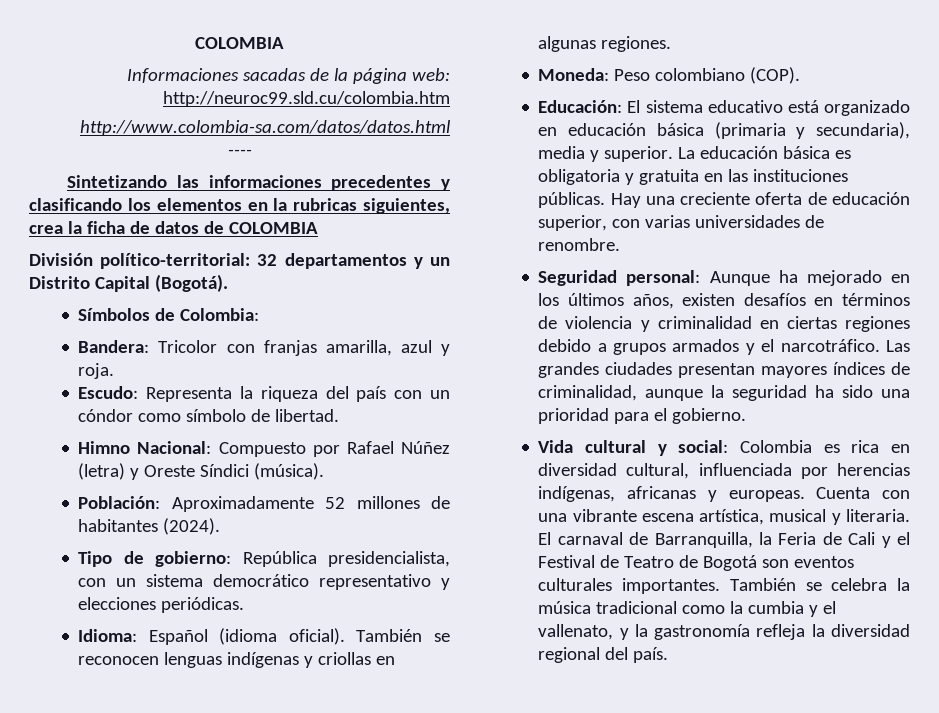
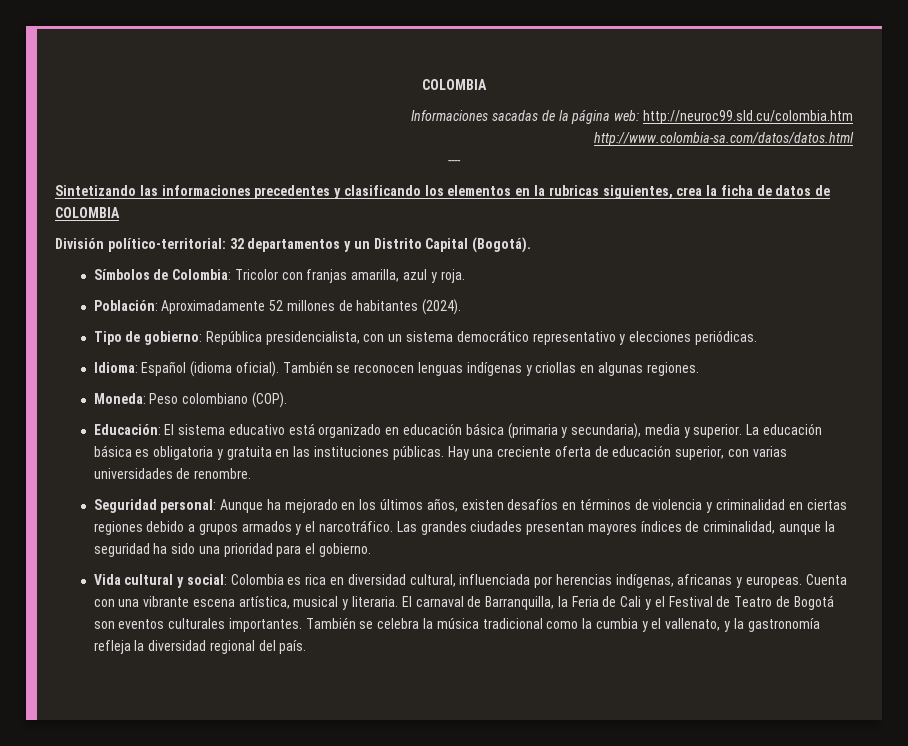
- Símbolos de Colombia:
- Bandera: Tricolor con franjas amarilla, azul y roja.
+ Símbolos de Colombia: Tricolor con franjas amarilla, azul y roja.
- Escudo: Representa la riqueza del país con un cóndor como símbolo de libertad.
- Himno Nacional: Compuesto por Rafael Núñez (letra) y Oreste Síndici (música).

